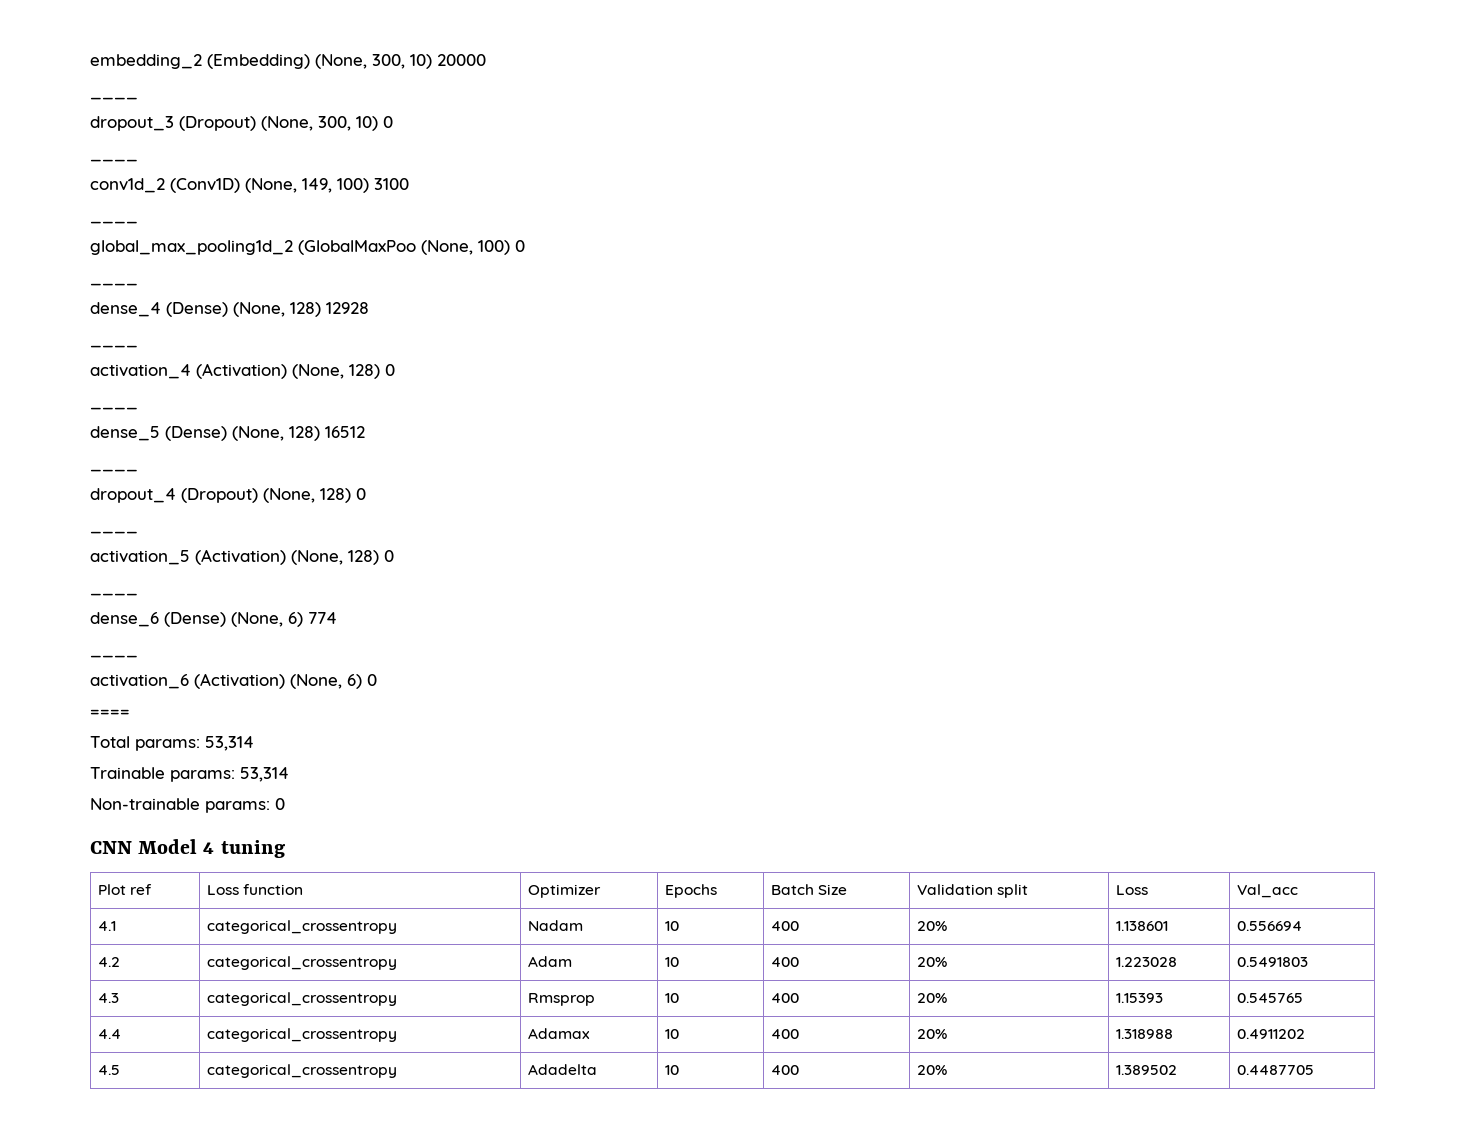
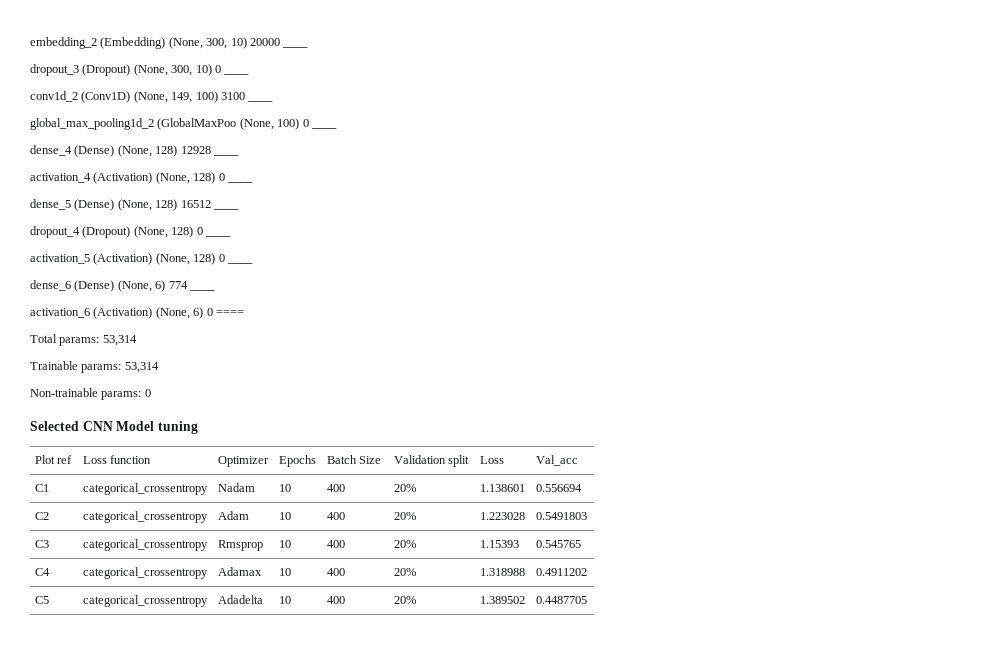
- embedding_2 (Embedding) (None, 300, 10) 20000
- ____
+ embedding_2 (Embedding) (None, 300, 10) 20000 ____
- dropout_3 (Dropout) (None, 300, 10) 0
- ____
+ dropout_3 (Dropout) (None, 300, 10) 0 ____
- conv1d_2 (Conv1D) (None, 149, 100) 3100
- ____
+ conv1d_2 (Conv1D) (None, 149, 100) 3100 ____
- global_max_pooling1d_2 (GlobalMaxPoo (None, 100) 0
- ____
+ global_max_pooling1d_2 (GlobalMaxPoo (None, 100) 0 ____
- dense_4 (Dense) (None, 128) 12928
- ____
+ dense_4 (Dense) (None, 128) 12928 ____
- activation_4 (Activation) (None, 128) 0
- ____
+ activation_4 (Activation) (None, 128) 0 ____
- dense_5 (Dense) (None, 128) 16512
- ____
+ dense_5 (Dense) (None, 128) 16512 ____
- dropout_4 (Dropout) (None, 128) 0
- ____
+ dropout_4 (Dropout) (None, 128) 0 ____
- activation_5 (Activation) (None, 128) 0
- ____
+ activation_5 (Activation) (None, 128) 0 ____
- dense_6 (Dense) (None, 6) 774
- ____
+ dense_6 (Dense) (None, 6) 774 ____
- activation_6 (Activation) (None, 6) 0
- ====
+ activation_6 (Activation) (None, 6) 0 ====
- CNN Model 4 tuning
+ Selected CNN Model tuning
- 4.1 | categorical_crossentropy | Nadam | 10 | 400 | 20% | 1.138601 | 0.556694
+ C1 | categorical_crossentropy | Nadam | 10 | 400 | 20% | 1.138601 | 0.556694
- 4.2 | categorical_crossentropy | Adam | 10 | 400 | 20% | 1.223028 | 0.5491803
+ C2 | categorical_crossentropy | Adam | 10 | 400 | 20% | 1.223028 | 0.5491803
- 4.3 | categorical_crossentropy | Rmsprop | 10 | 400 | 20% | 1.15393 | 0.545765
+ C3 | categorical_crossentropy | Rmsprop | 10 | 400 | 20% | 1.15393 | 0.545765
- 4.4 | categorical_crossentropy | Adamax | 10 | 400 | 20% | 1.318988 | 0.4911202
+ C4 | categorical_crossentropy | Adamax | 10 | 400 | 20% | 1.318988 | 0.4911202
- 4.5 | categorical_crossentropy | Adadelta | 10 | 400 | 20% | 1.389502 | 0.4487705
+ C5 | categorical_crossentropy | Adadelta | 10 | 400 | 20% | 1.389502 | 0.4487705

